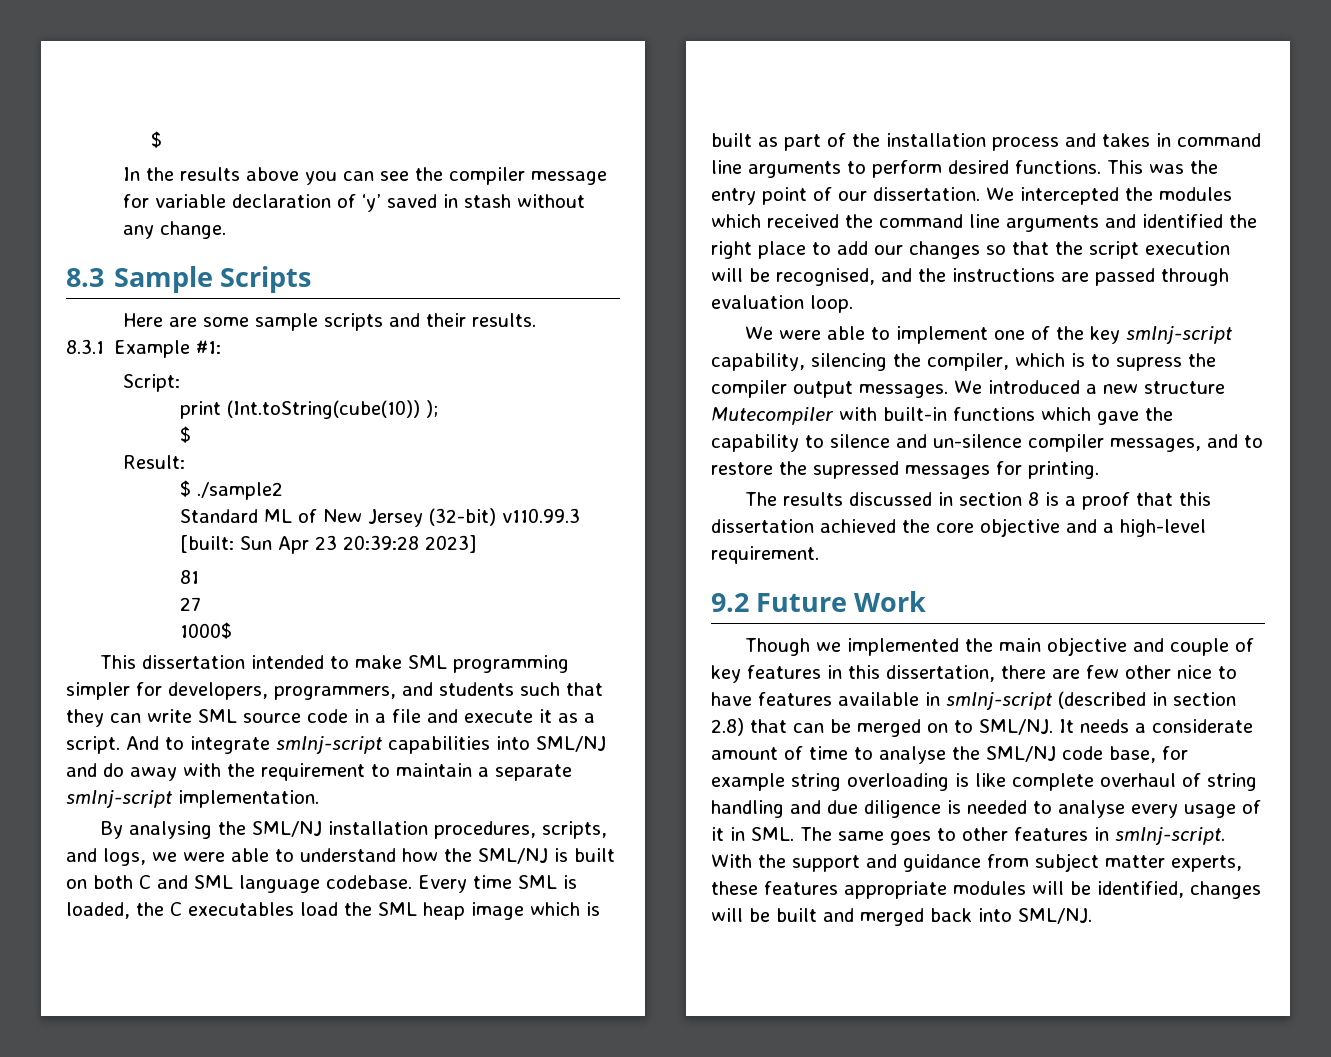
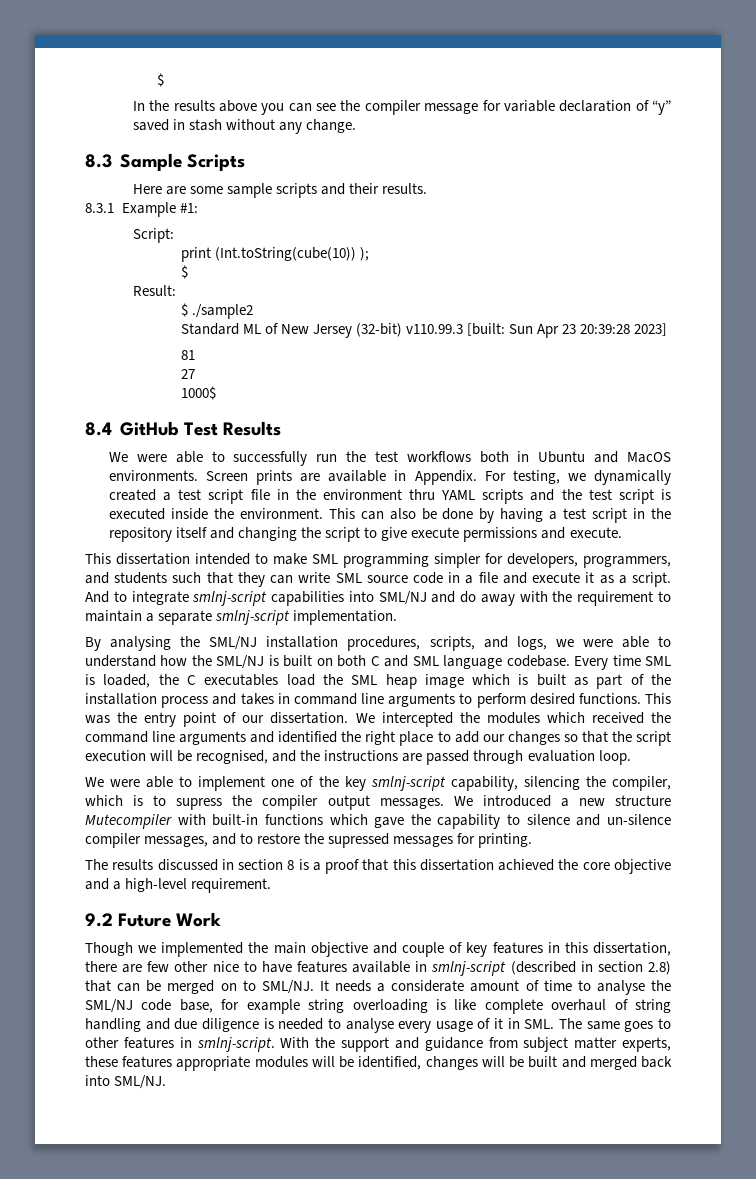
- In the results above you can see the compiler message for variable declaration of ‘y’ saved in stash without any change.
+ In the results above you can see the compiler message for variable declaration of “y” saved in stash without any change.
+ 8.4 GitHub Test Results
+ We were able to successfully run the test workflows both in Ubuntu and MacOS environments. Screen prints are available in Appendix. For testing, we dynamically created a test script file in the environment thru YAML scripts and the test script is executed inside the environment. This can also be done by having a test script in the repository itself and changing the script to give execute permissions and execute.

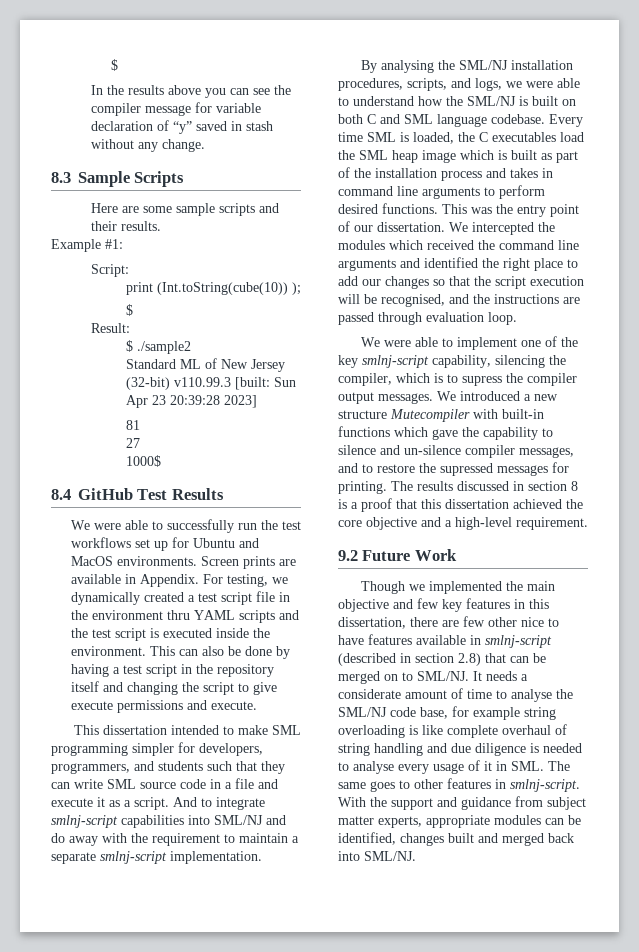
- 8.3.1 Example #1:
+ Example #1:
- We were able to successfully run the test workflows both in Ubuntu and MacOS environments.
+ We were able to successfully run the test workflows set up for Ubuntu and MacOS environments.
- We introduced a new structure Mutecompiler with built-in functions which gave the capability to silence and un-silence compiler messages, and to restore the supressed messages for printing.
- The results discussed in section 8 is a proof that this dissertation achieved the core objective and a high-level requirement.
+ We introduced a new structure Mutecompiler with built-in functions which gave the capability to silence and un-silence compiler messages, and to restore the supressed messages for printing. The results discussed in section 8 is a proof that this dissertation achieved the core objective and a high-level requirement.
- Though we implemented the main objective and couple of key features in this dissertation, there are few other nice to have features available in smlnj-script (described in section 2.8) that can be merged on to SML/NJ.
+ Though we implemented the main objective and few key features in this dissertation, there are few other nice to have features available in smlnj-script (described in section 2.8) that can be merged on to SML/NJ.
- With the support and guidance from subject matter experts, these features appropriate modules will be identified, changes will be built and merged back into SML/NJ.
+ With the support and guidance from subject matter experts, appropriate modules can be identified, changes built and merged back into SML/NJ.

